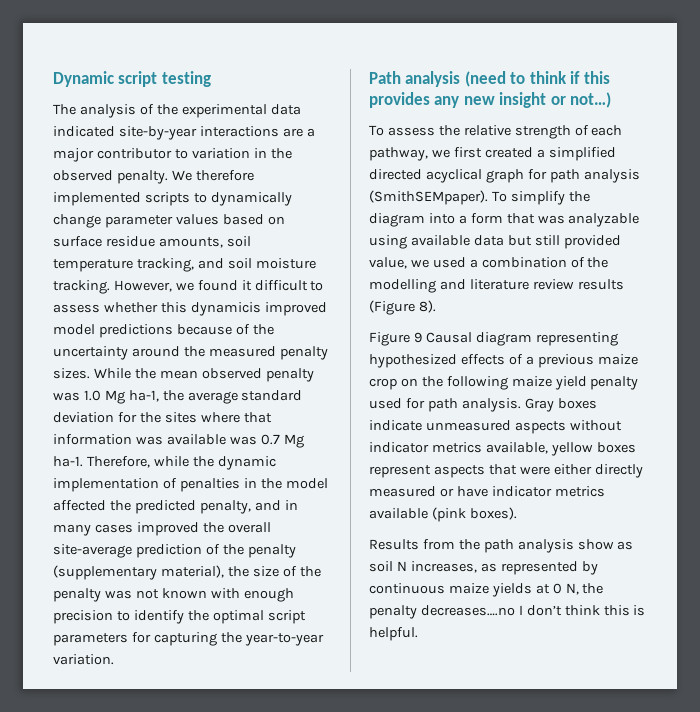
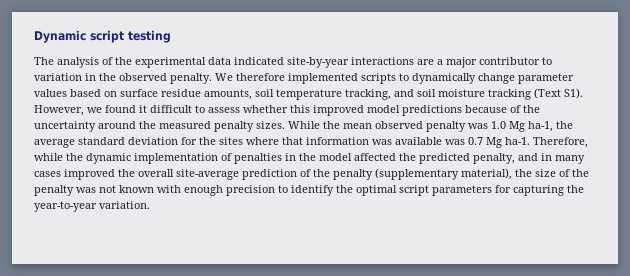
- We therefore implemented scripts to dynamically change parameter values based on surface residue amounts, soil temperature tracking, and soil moisture tracking. However, we found it difficult to assess whether this dynamicis improved model predictions because of the uncertainty around the measured penalty sizes.
+ We therefore implemented scripts to dynamically change parameter values based on surface residue amounts, soil temperature tracking, and soil moisture tracking (Text S1). However, we found it difficult to assess whether this improved model predictions because of the uncertainty around the measured penalty sizes.
- Path analysis (need to think if this provides any new insight or not…)
- To assess the relative strength of each pathway, we first created a simplified directed acyclical graph for path analysis (SmithSEMpaper). To simplify the diagram into a form that was analyzable using available data but still provided value, we used a combination of the modelling and literature review results (Figure 8).
- Figure 9 Causal diagram representing hypothesized effects of a previous maize crop on the following maize yield penalty used for path analysis. Gray boxes indicate unmeasured aspects without indicator metrics available, yellow boxes represent aspects that were either directly measured or have indicator metrics available (pink boxes).
- Results from the path analysis show as soil N increases, as represented by continuous maize yields at 0 N, the penalty decreases….no I don’t think this is helpful.

